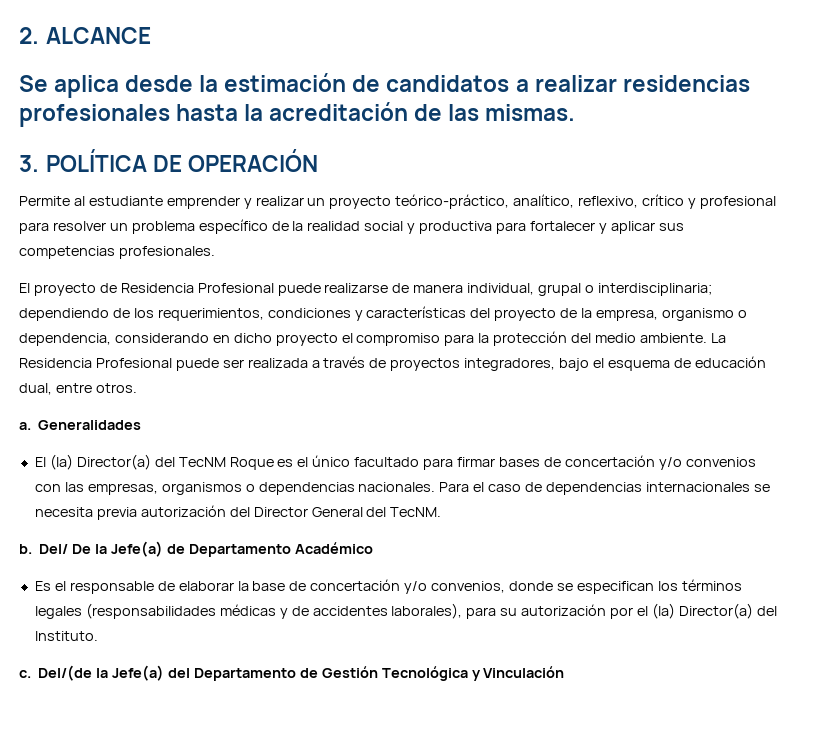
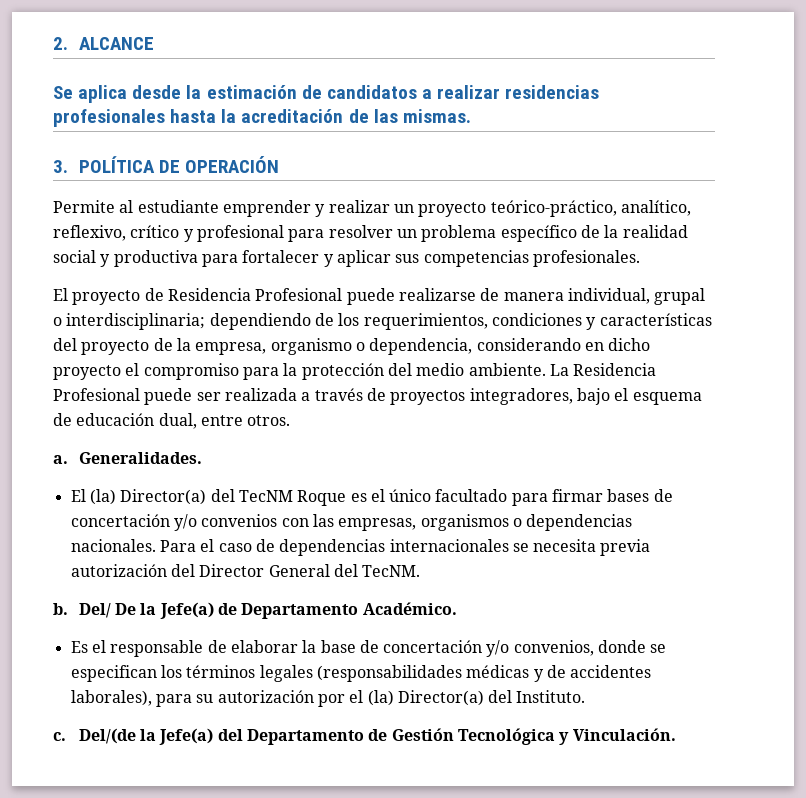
- Generalidades
+ Generalidades.
- Del/ De la Jefe(a) de Departamento Académico
+ Del/ De la Jefe(a) de Departamento Académico.
- Del/(de la Jefe(a) del Departamento de Gestión Tecnológica y Vinculación
+ Del/(de la Jefe(a) del Departamento de Gestión Tecnológica y Vinculación.

